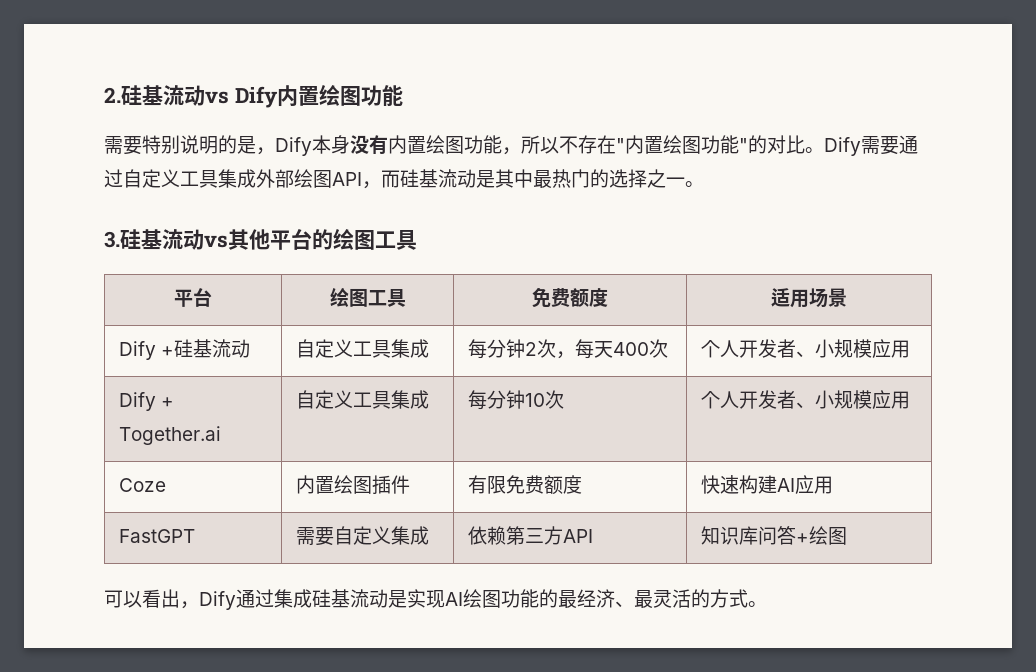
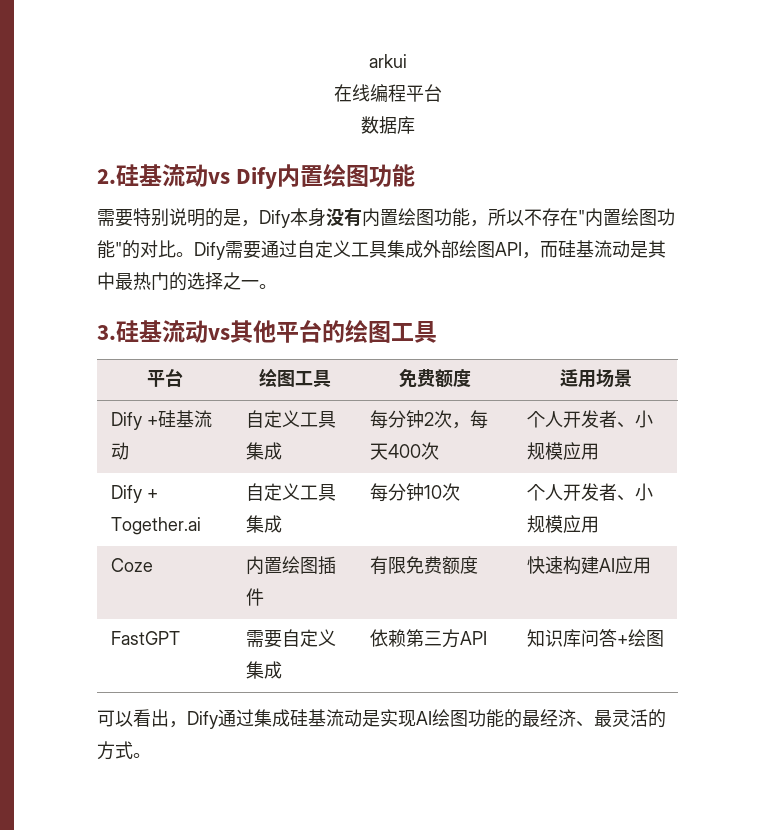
+ arkui
+ 在线编程平台
+ 数据库

